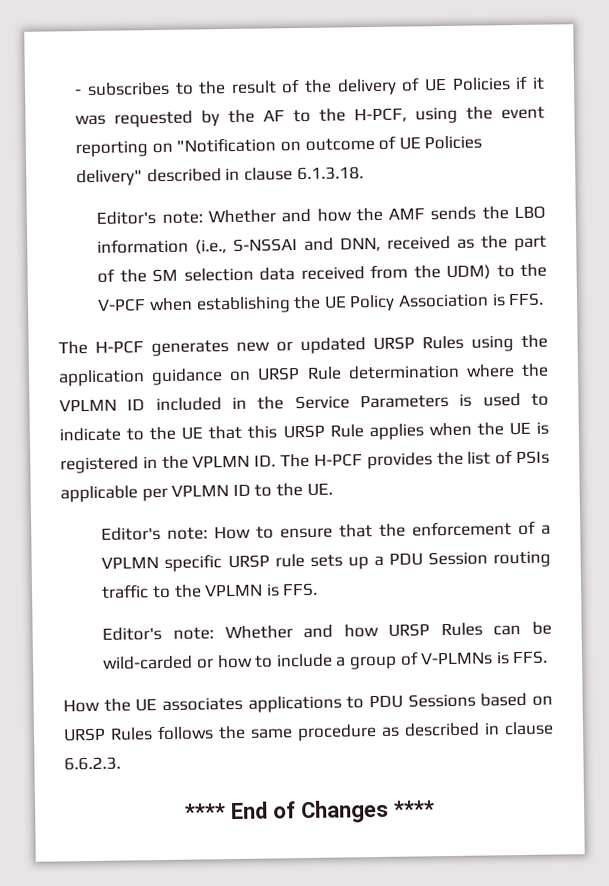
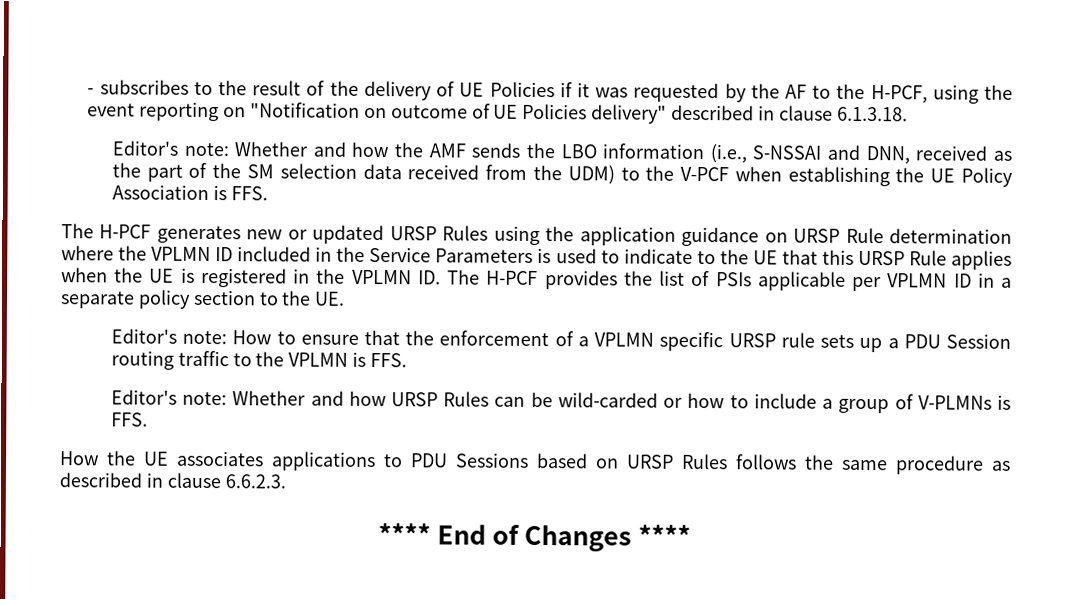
- The H-PCF generates new or updated URSP Rules using the application guidance on URSP Rule determination where the VPLMN ID included in the Service Parameters is used to indicate to the UE that this URSP Rule applies when the UE is registered in the VPLMN ID. The H-PCF provides the list of PSIs applicable per VPLMN ID to the UE.
+ The H-PCF generates new or updated URSP Rules using the application guidance on URSP Rule determination where the VPLMN ID included in the Service Parameters is used to indicate to the UE that this URSP Rule applies when the UE is registered in the VPLMN ID. The H-PCF provides the list of PSIs applicable per VPLMN ID in a separate policy section to the UE.

